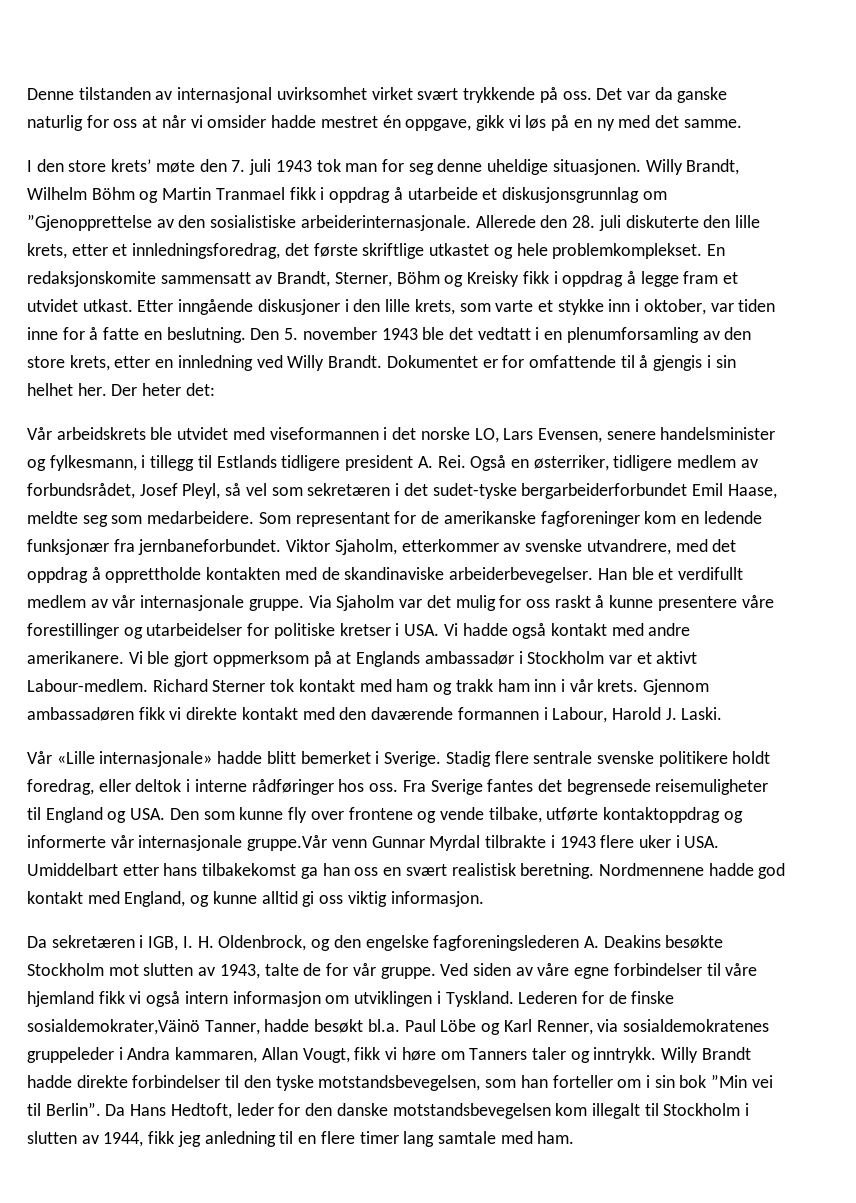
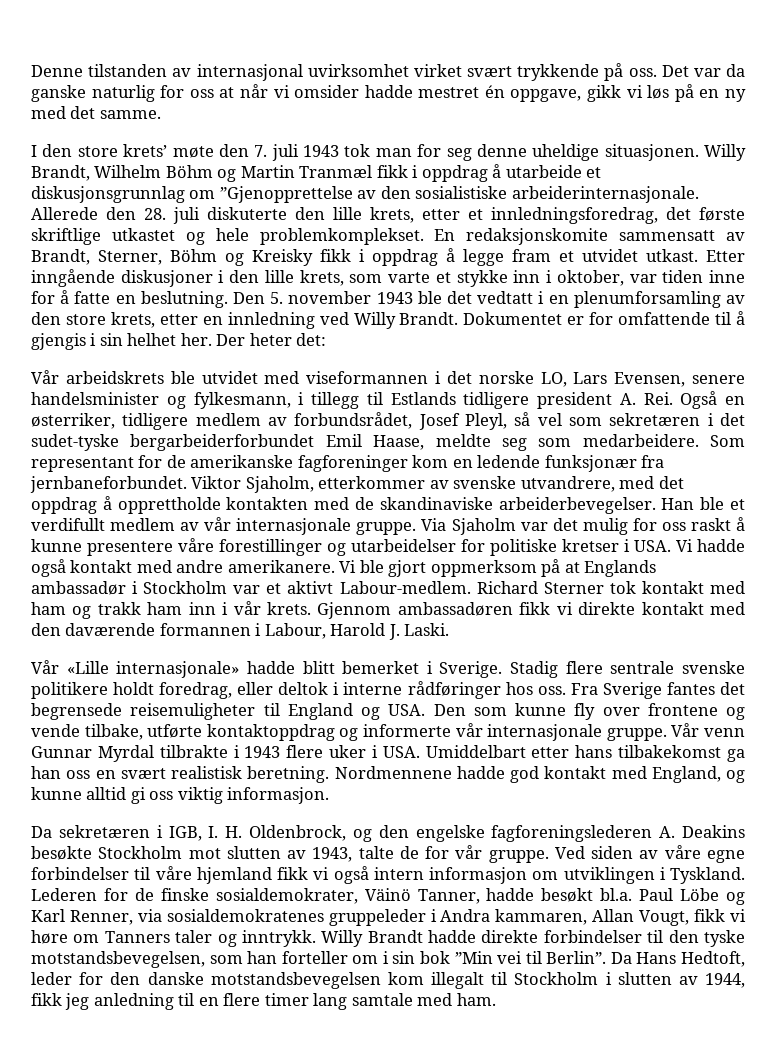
- Willy Brandt, Wilhelm Böhm og Martin Tranmael fikk i oppdrag å utarbeide et diskusjonsgrunnlag om ”Gjenopprettelse av den sosialistiske arbeiderinternasjonale.
+ Willy Brandt, Wilhelm Böhm og Martin Tranmæl fikk i oppdrag å utarbeide et diskusjonsgrunnlag om ”Gjenopprettelse av den sosialistiske arbeiderinternasjonale.
- Fra Sverige fantes det begrensede reisemuligheter til England og USA. Den som kunne fly over frontene og vende tilbake, utførte kontaktoppdrag og informerte vår internasjonale gruppe.Vår venn Gunnar Myrdal tilbrakte i 1943 flere uker i USA. Umiddelbart etter hans tilbakekomst ga han oss en svært realistisk beretning.
+ Fra Sverige fantes det begrensede reisemuligheter til England og USA. Den som kunne fly over frontene og vende tilbake, utførte kontaktoppdrag og informerte vår internasjonale gruppe. Vår venn Gunnar Myrdal tilbrakte i 1943 flere uker i USA. Umiddelbart etter hans tilbakekomst ga han oss en svært realistisk beretning.
- Lederen for de finske sosialdemokrater,Väinö Tanner, hadde besøkt bl.a. Paul Löbe og Karl Renner, via sosialdemokratenes gruppeleder i Andra kammaren, Allan Vougt, fikk vi høre om Tanners taler og inntrykk.
+ Lederen for de finske sosialdemokrater, Väinö Tanner, hadde besøkt bl.a. Paul Löbe og Karl Renner, via sosialdemokratenes gruppeleder i Andra kammaren, Allan Vougt, fikk vi høre om Tanners taler og inntrykk.

